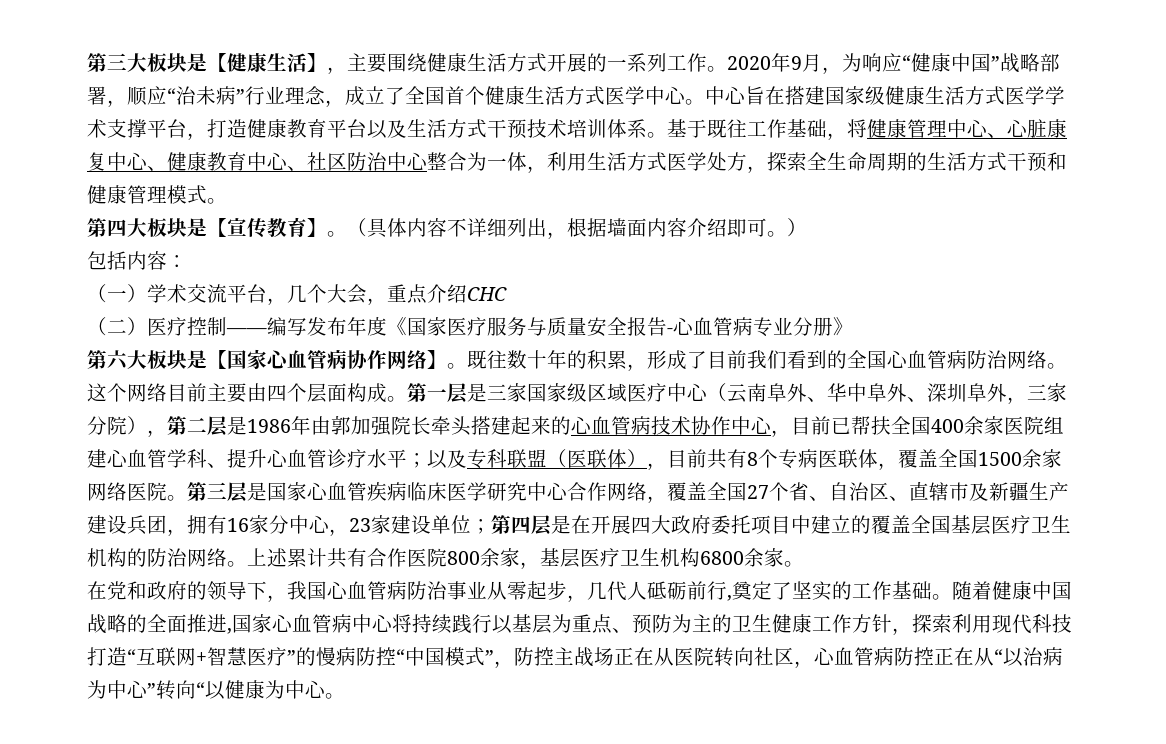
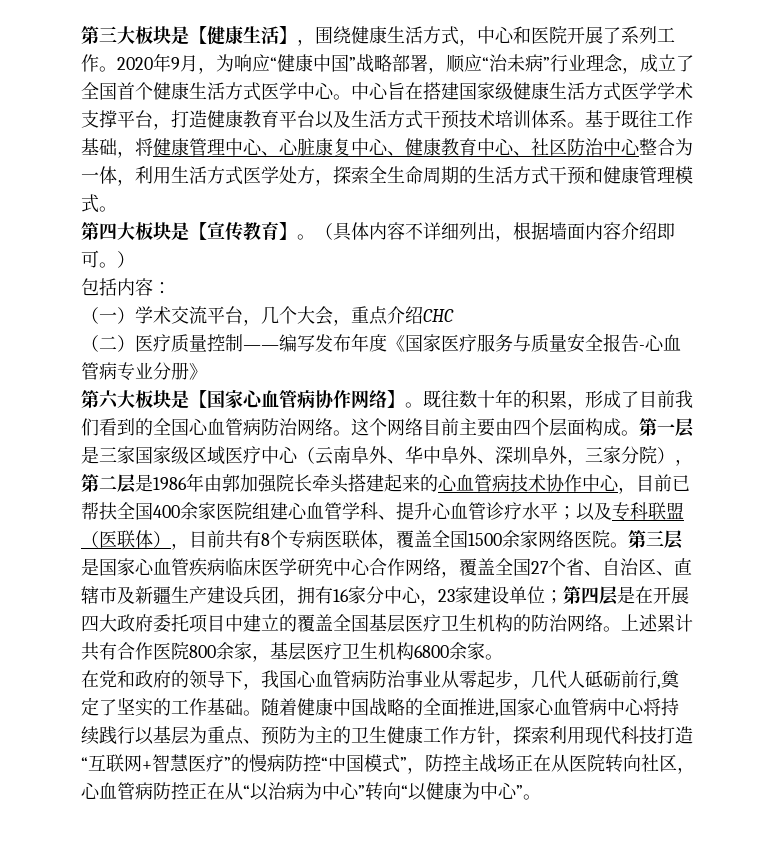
- 第三大板块是【健康生活】，主要围绕健康生活方式开展的一系列工作。
+ 第三大板块是【健康生活】，围绕健康生活方式，中心和医院开展了系列工作。
- （二）医疗控制——编写发布年度《国家医疗服务与质量安全报告-心血管病专业分册》
+ （二）医疗质量控制——编写发布年度《国家医疗服务与质量安全报告-心血管病专业分册》
- 随着健康中国战略的全面推进,国家心血管病中心将持续践行以基层为重点、预防为主的卫生健康工作方针，探索利用现代科技打造“互联网+智慧医疗”的慢病防控“中国模式”，防控主战场正在从医院转向社区，心血管病防控正在从“以治病为中心”转向“以健康为中心。
+ 随着健康中国战略的全面推进,国家心血管病中心将持续践行以基层为重点、预防为主的卫生健康工作方针，探索利用现代科技打造“互联网+智慧医疗”的慢病防控“中国模式”，防控主战场正在从医院转向社区，心血管病防控正在从“以治病为中心”转向“以健康为中心”。

